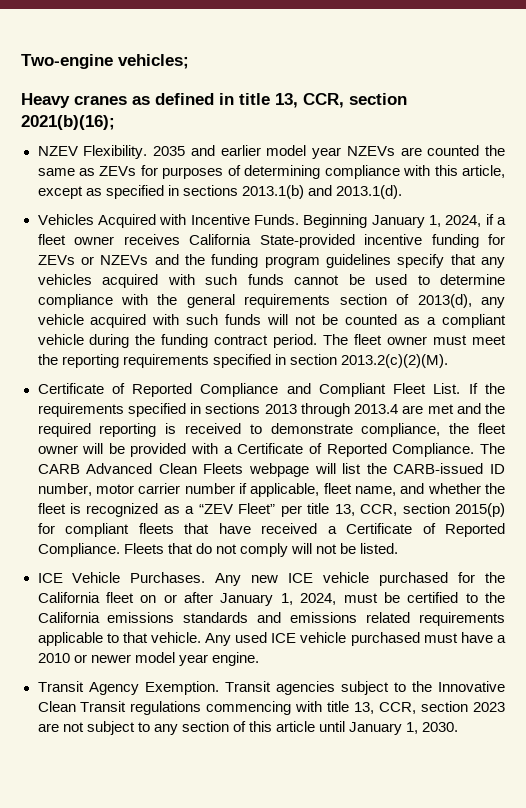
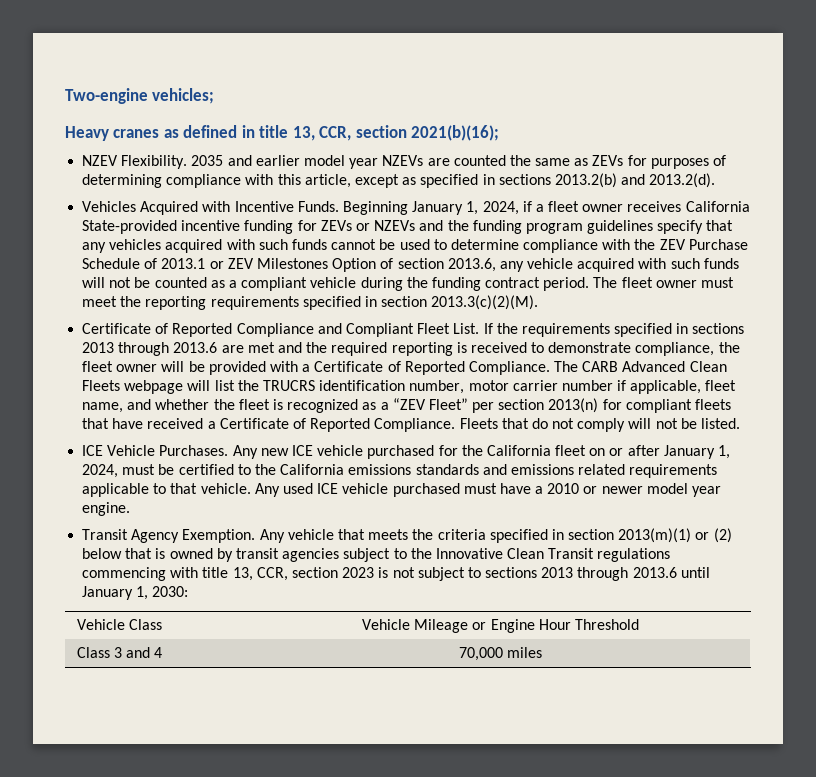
- 2035 and earlier model year NZEVs are counted the same as ZEVs for purposes of determining compliance with this article, except as specified in sections 2013.1(b) and 2013.1(d).
+ 2035 and earlier model year NZEVs are counted the same as ZEVs for purposes of determining compliance with this article, except as specified in sections 2013.2(b) and 2013.2(d).
- Beginning January 1, 2024, if a fleet owner receives California State-provided incentive funding for ZEVs or NZEVs and the funding program guidelines specify that any vehicles acquired with such funds cannot be used to determine compliance with the general requirements section of 2013(d), any vehicle acquired with such funds will not be counted as a compliant vehicle during the funding contract period.
+ Beginning January 1, 2024, if a fleet owner receives California State-provided incentive funding for ZEVs or NZEVs and the funding program guidelines specify that any vehicles acquired with such funds cannot be used to determine compliance with the ZEV Purchase Schedule of 2013.1 or ZEV Milestones Option of section 2013.6, any vehicle acquired with such funds will not be counted as a compliant vehicle during the funding contract period.
- The fleet owner must meet the reporting requirements specified in section 2013.2(c)(2)(M).
+ The fleet owner must meet the reporting requirements specified in section 2013.3(c)(2)(M).
- If the requirements specified in sections 2013 through 2013.4 are met and the required reporting is received to demonstrate compliance, the fleet owner will be provided with a Certificate of Reported Compliance.
+ If the requirements specified in sections 2013 through 2013.6 are met and the required reporting is received to demonstrate compliance, the fleet owner will be provided with a Certificate of Reported Compliance.
- The CARB Advanced Clean Fleets webpage will list the CARB-issued ID number, motor carrier number if applicable, fleet name, and whether the fleet is recognized as a “ZEV Fleet” per title 13, CCR, section 2015(p) for compliant fleets that have received a Certificate of Reported Compliance.
+ The CARB Advanced Clean Fleets webpage will list the TRUCRS identification number, motor carrier number if applicable, fleet name, and whether the fleet is recognized as a “ZEV Fleet” per section 2013(n) for compliant fleets that have received a Certificate of Reported Compliance.
- Transit agencies subject to the Innovative Clean Transit regulations commencing with title 13, CCR, section 2023 are not subject to any section of this article until January 1, 2030.
+ Any vehicle that meets the criteria specified in section 2013(m)(1) or (2) below that is owned by transit agencies subject to the Innovative Clean Transit regulations commencing with title 13, CCR, section 2023 is not subject to sections 2013 through 2013.6 until January 1, 2030:
+ Vehicle Class | Vehicle Mileage or Engine Hour Threshold
+ Class 3 and 4 | 70,000 miles

